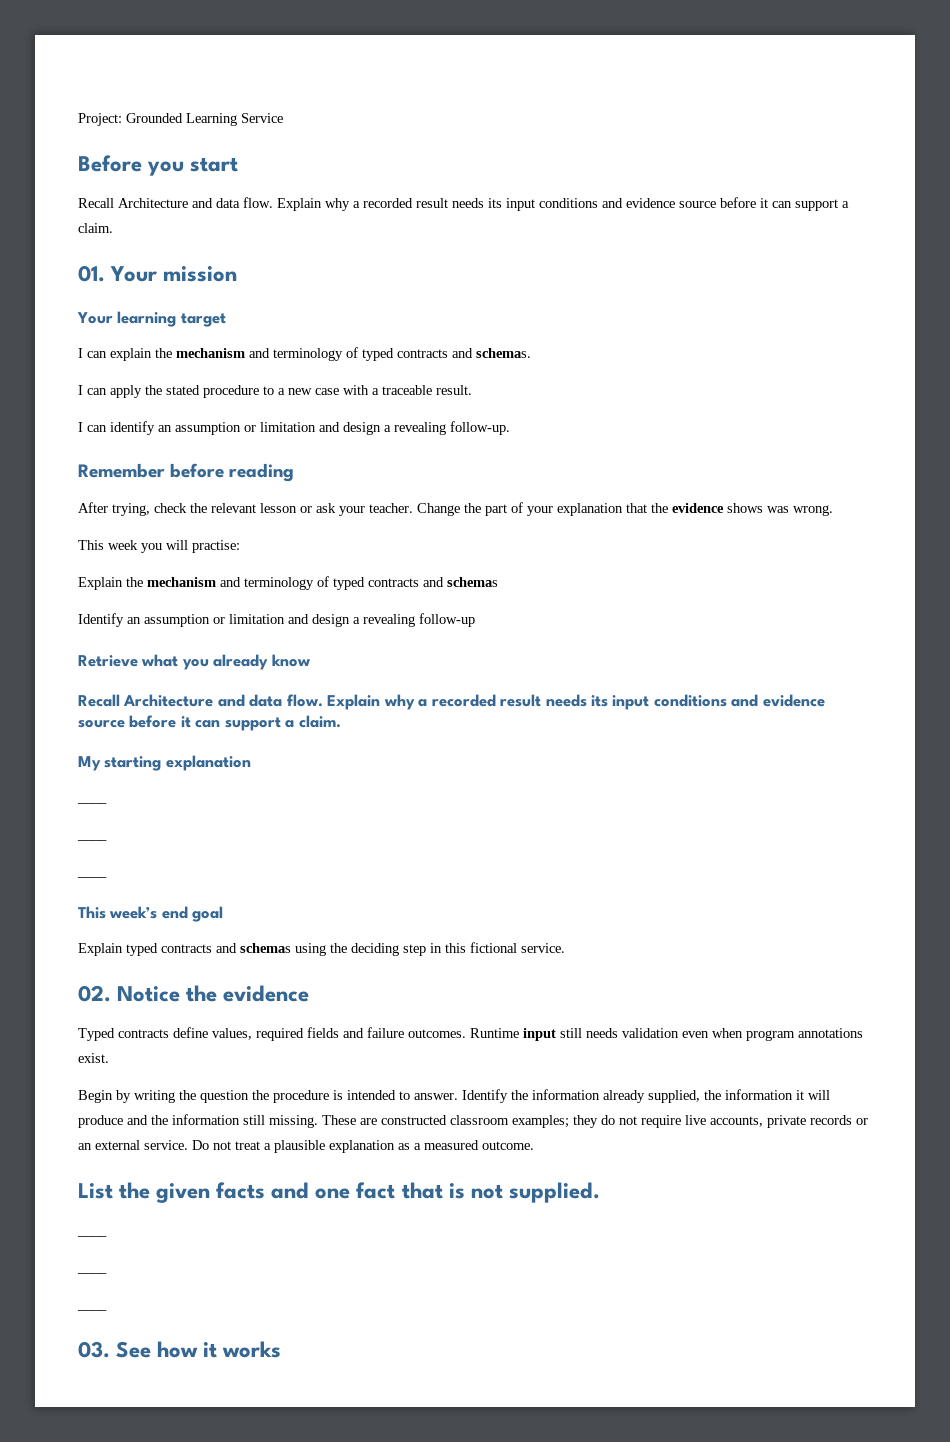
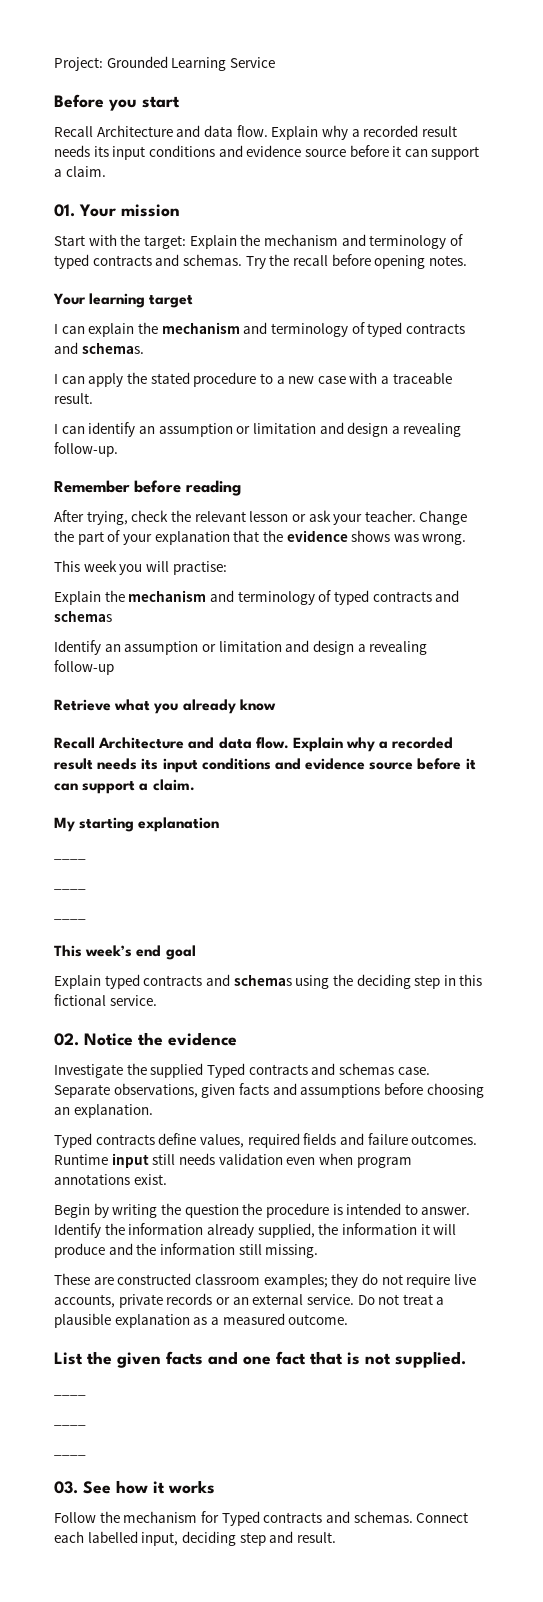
+ Start with the target: Explain the mechanism and terminology of typed contracts and schemas. Try the recall before opening notes.
+ Investigate the supplied Typed contracts and schemas case. Separate observations, given facts and assumptions before choosing an explanation.
- Identify the information already supplied, the information it will produce and the information still missing. These are constructed classroom examples; they do not require live accounts, private records or an external service.
+ Identify the information already supplied, the information it will produce and the information still missing.
+ These are constructed classroom examples; they do not require live accounts, private records or an external service.
+ Follow the mechanism for Typed contracts and schemas. Connect each labelled input, deciding step and result.

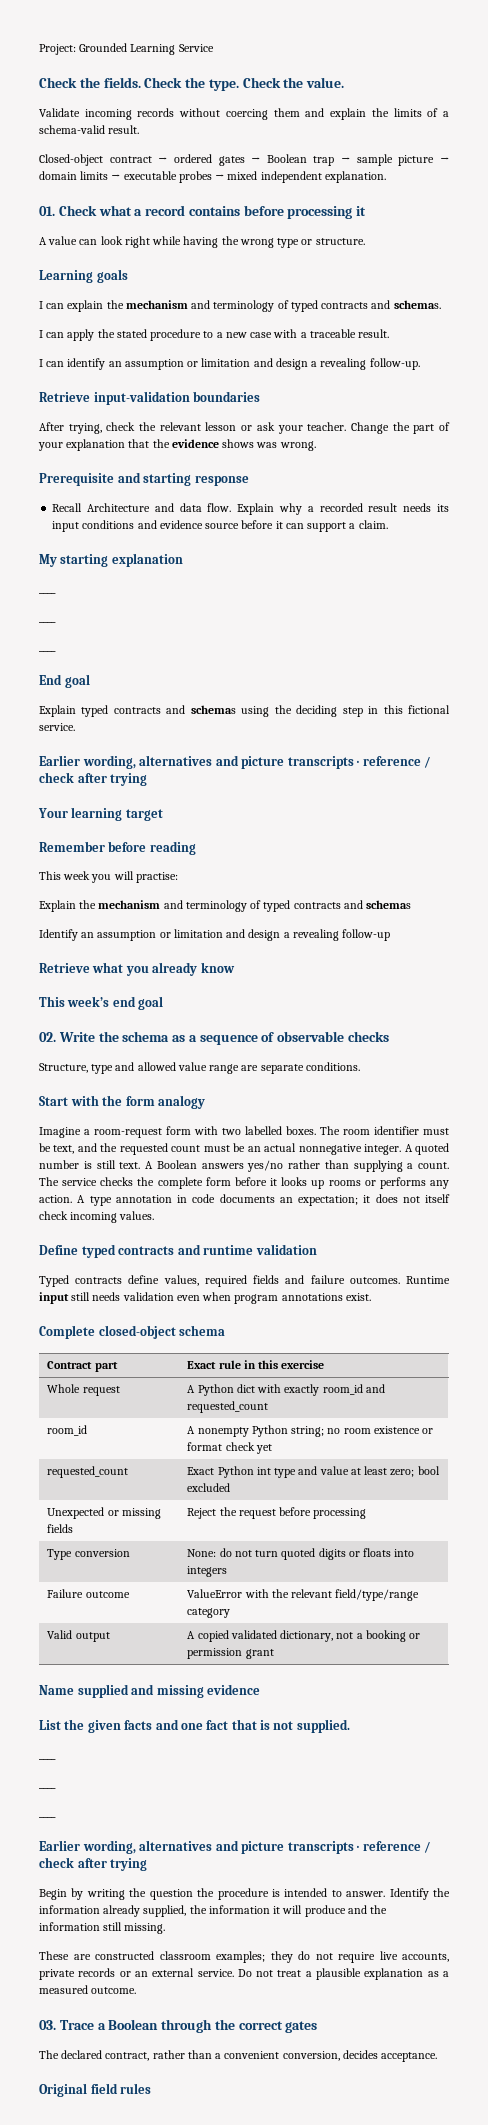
- Before you start
- Recall Architecture and data flow. Explain why a recorded result needs its input conditions and evidence source before it can support a claim.
- 01. Your mission
- Start with the target: Explain the mechanism and terminology of typed contracts and schemas. Try the recall before opening notes.
- Your learning target
+ Check the fields. Check the type. Check the value.
+ Validate incoming records without coercing them and explain the limits of a schema-valid result.
+ Closed-object contract → ordered gates → Boolean trap → sample picture → domain limits → executable probes → mixed independent explanation.
+ 01. Check what a record contains before processing it
+ A value can look right while having the wrong type or structure.
+ Learning goals
- Remember before reading
+ Retrieve input-validation boundaries
+ Prerequisite and starting response
+ Recall Architecture and data flow. Explain why a recorded result needs its input conditions and evidence source before it can support a claim.
+ My starting explanation
+ ____
+ ____
+ ____
+ End goal
+ Explain typed contracts and schemas using the deciding step in this fictional service.
+ Earlier wording, alternatives and picture transcripts · reference / check after trying
+ Your learning target
+ Remember before reading
  Retrieve what you already know
- Recall Architecture and data flow. Explain why a recorded result needs its input conditions and evidence source before it can support a claim.
- My starting explanation
- ____
- ____
- ____
  This week’s end goal
- Explain typed contracts and schemas using the deciding step in this fictional service.
- 02. Notice the evidence
- Investigate the supplied Typed contracts and schemas case. Separate observations, given facts and assumptions before choosing an explanation.
+ 02. Write the schema as a sequence of observable checks
+ Structure, type and allowed value range are separate conditions.
+ Start with the form analogy
+ Imagine a room-request form with two labelled boxes. The room identifier must be text, and the requested count must be an actual nonnegative integer. A quoted number is still text. A Boolean answers yes/no rather than supplying a count. The service checks the complete form before it looks up rooms or performs any action. A type annotation in code documents an expectation; it does not itself check incoming values.
+ Define typed contracts and runtime validation
+ Complete closed-object schema
+ Contract part | Exact rule in this exercise
+ Whole request | A Python dict with exactly room_id and requested_count
+ room_id | A nonempty Python string; no room existence or format check yet
+ requested_count | Exact Python int type and value at least zero; bool excluded
+ Unexpected or missing fields | Reject the request before processing
+ Type conversion | None: do not turn quoted digits or floats into integers
+ Failure outcome | ValueError with the relevant field/type/range category
+ Valid output | A copied validated dictionary, not a booking or permission grant
+ Name supplied and missing evidence
+ List the given facts and one fact that is not supplied.
+ ____
+ ____
+ ____
+ Earlier wording, alternatives and picture transcripts · reference / check after trying
- List the given facts and one fact that is not supplied.
- ____
- ____
- ____
- 03. See how it works
- Follow the mechanism for Typed contracts and schemas. Connect each labelled input, deciding step and result.
+ 03. Trace a Boolean through the correct gates
+ The declared contract, rather than a convenient conversion, decides acceptance.
+ Original field rules

